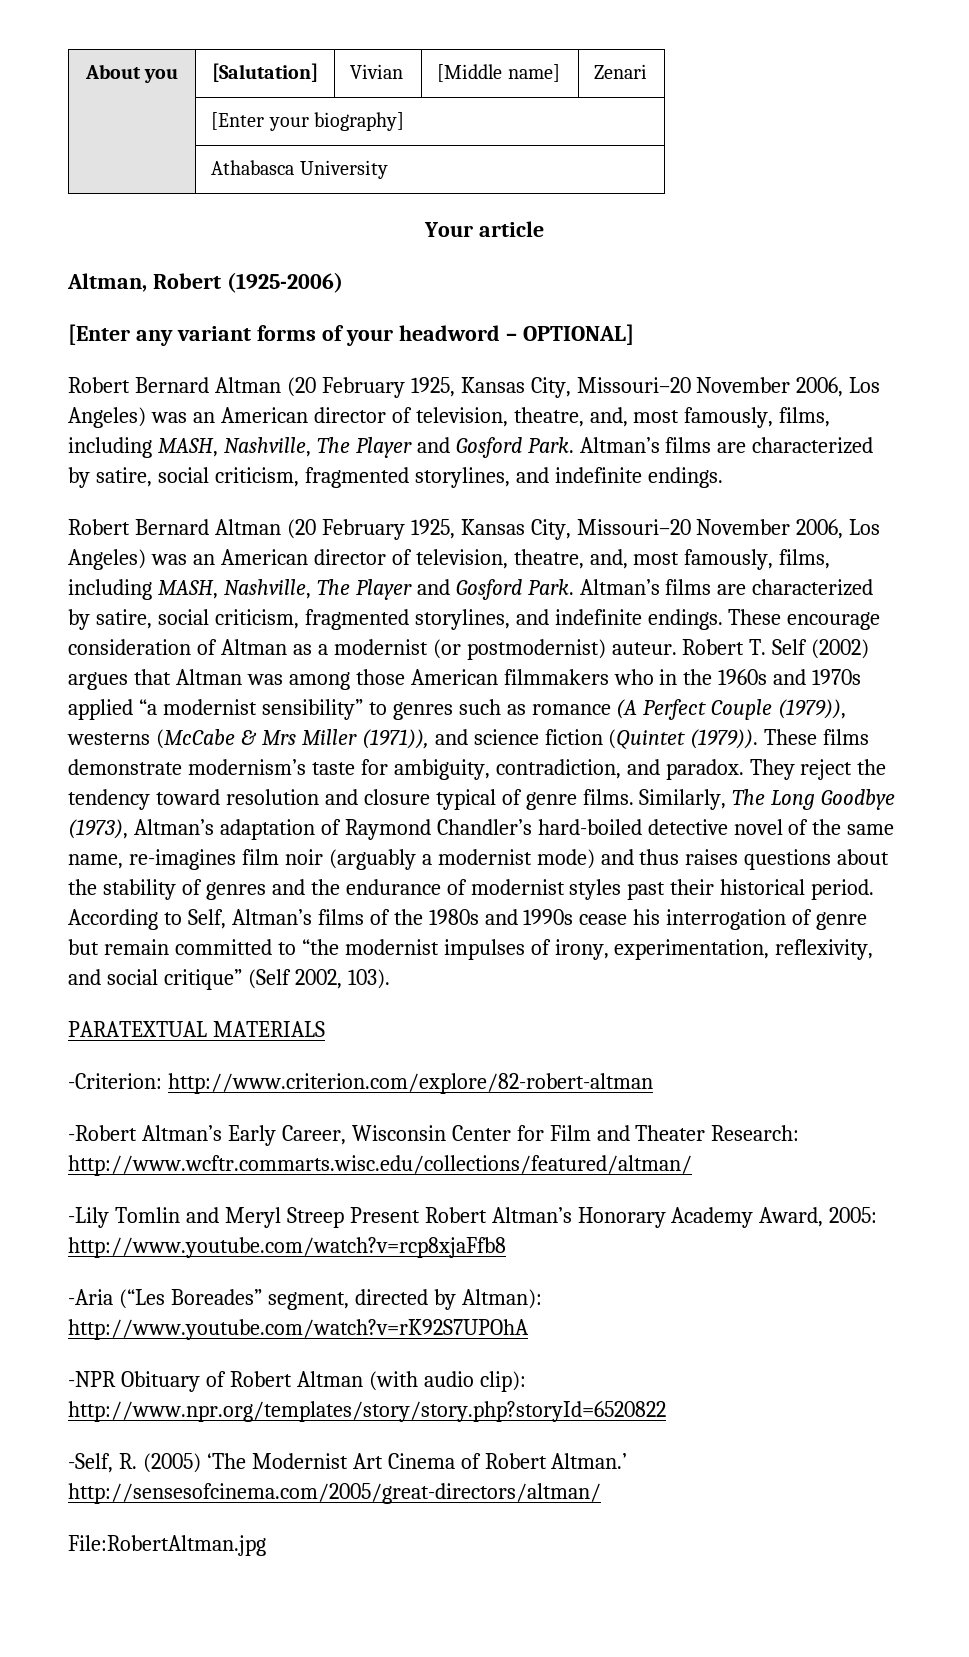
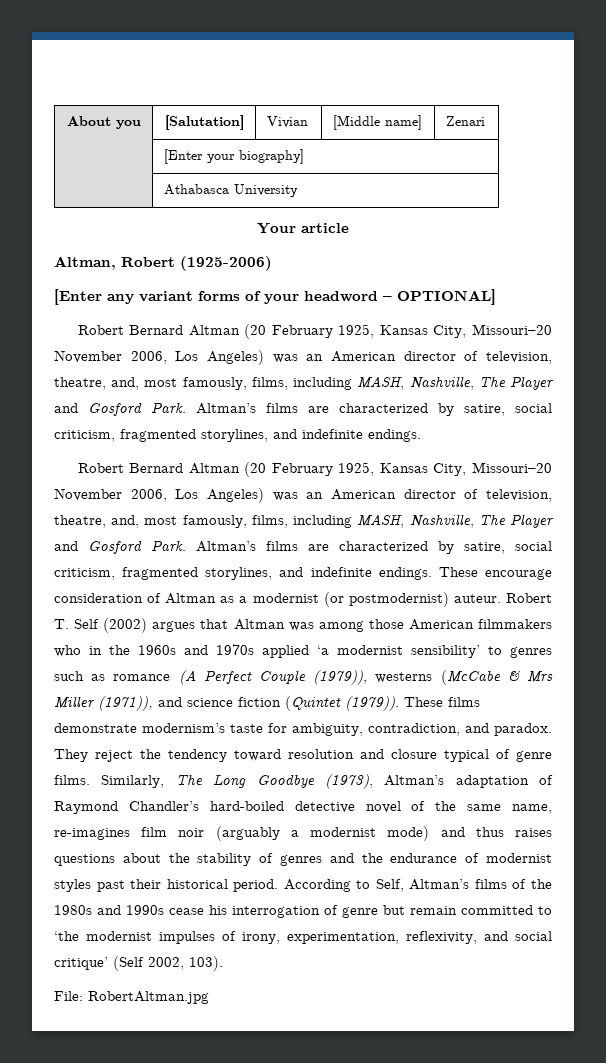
- Robert T. Self (2002) argues that Altman was among those American filmmakers who in the 1960s and 1970s applied “a modernist sensibility” to genres such as romance (A Perfect Couple (1979)), westerns (McCabe & Mrs Miller (1971)), and science fiction (Quintet (1979)).
+ Robert T. Self (2002) argues that Altman was among those American filmmakers who in the 1960s and 1970s applied ‘a modernist sensibility’ to genres such as romance (A Perfect Couple (1979)), westerns (McCabe & Mrs Miller (1971)), and science fiction (Quintet (1979)).
- According to Self, Altman’s films of the 1980s and 1990s cease his interrogation of genre but remain committed to “the modernist impulses of irony, experimentation, reflexivity, and social critique” (Self 2002, 103).
+ According to Self, Altman’s films of the 1980s and 1990s cease his interrogation of genre but remain committed to ‘the modernist impulses of irony, experimentation, reflexivity, and social critique’ (Self 2002, 103).
- PARATEXTUAL MATERIALS
- -Criterion: http://www.criterion.com/explore/82-robert-altman
- -Robert Altman’s Early Career, Wisconsin Center for Film and Theater Research: http://www.wcftr.commarts.wisc.edu/collections/featured/altman/
- -Lily Tomlin and Meryl Streep Present Robert Altman’s Honorary Academy Award, 2005: http://www.youtube.com/watch?v=rcp8xjaFfb8
- -Aria (“Les Boreades” segment, directed by Altman): http://www.youtube.com/watch?v=rK92S7UPOhA
- -NPR Obituary of Robert Altman (with audio clip): http://www.npr.org/templates/story/story.php?storyId=6520822
- -Self, R. (2005) ‘The Modernist Art Cinema of Robert Altman.’ http://sensesofcinema.com/2005/great-directors/altman/
- File:RobertAltman.jpg
+ File: RobertAltman.jpg

